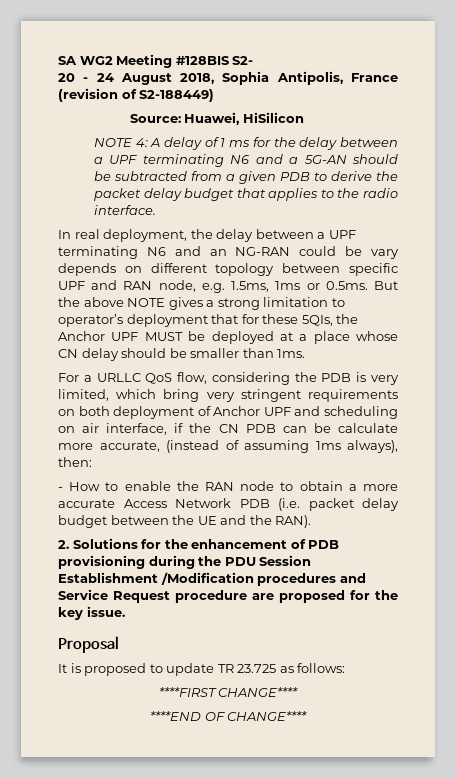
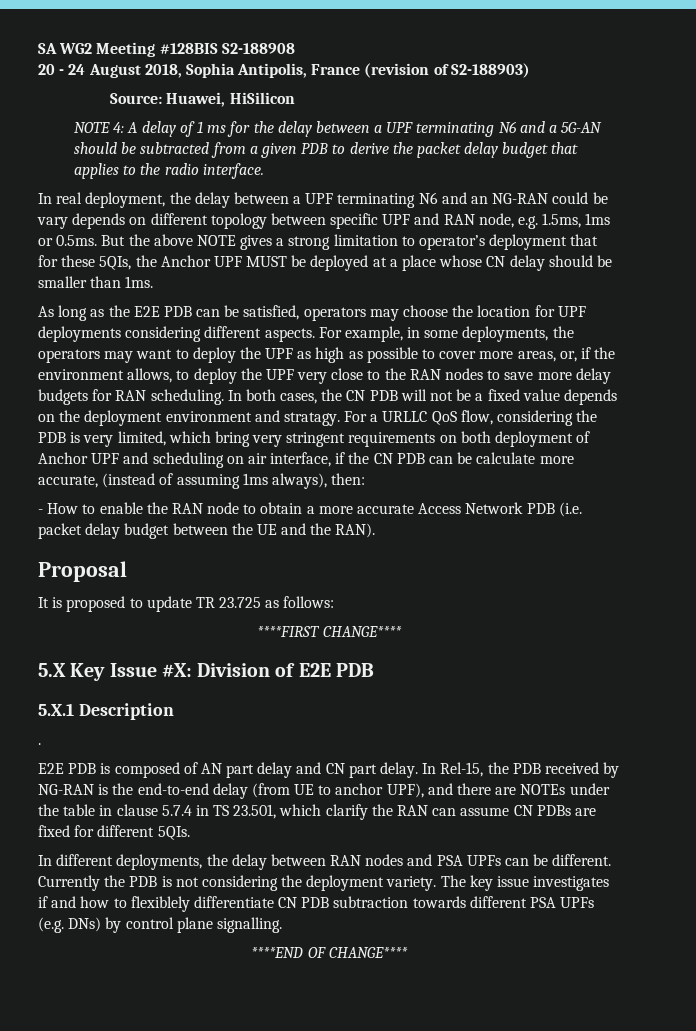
- SA WG2 Meeting #128BIS S2-
+ SA WG2 Meeting #128BIS S2-188908
- 20 - 24 August 2018, Sophia Antipolis, France (revision of S2-188449)
+ 20 - 24 August 2018, Sophia Antipolis, France (revision of S2-188903)
+ As long as the E2E PDB can be satisfied, operators may choose the location for UPF deployments considering different aspects. For example, in some deployments, the operators may want to deploy the UPF as high as possible to cover more areas, or, if the environment allows, to deploy the UPF very close to the RAN nodes to save more delay budgets for RAN scheduling. In both cases, the CN PDB will not be a fixed value depends on the deployment environment and stratagy.
- 2. Solutions for the enhancement of PDB provisioning during the PDU Session Establishment /Modification procedures and Service Request procedure are proposed for the key issue.
+ 5.X Key Issue #X: Division of E2E PDB
+ 5.X.1 Description
+ .
+ E2E PDB is composed of AN part delay and CN part delay. In Rel-15, the PDB received by NG-RAN is the end-to-end delay (from UE to anchor UPF), and there are NOTEs under the table in clause 5.7.4 in TS 23.501, which clarify the RAN can assume CN PDBs are fixed for different 5QIs.
+ In different deployments, the delay between RAN nodes and PSA UPFs can be different. Currently the PDB is not considering the deployment variety. The key issue investigates if and how to flexiblely differentiate CN PDB subtraction towards different PSA UPFs (e.g. DNs) by control plane signalling.

